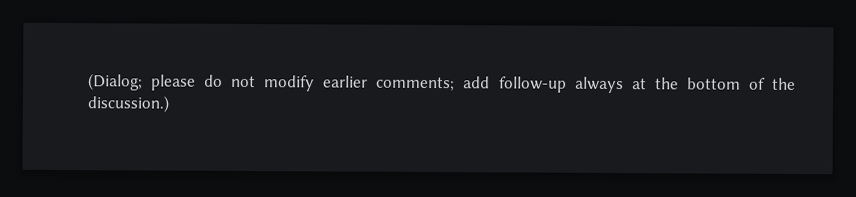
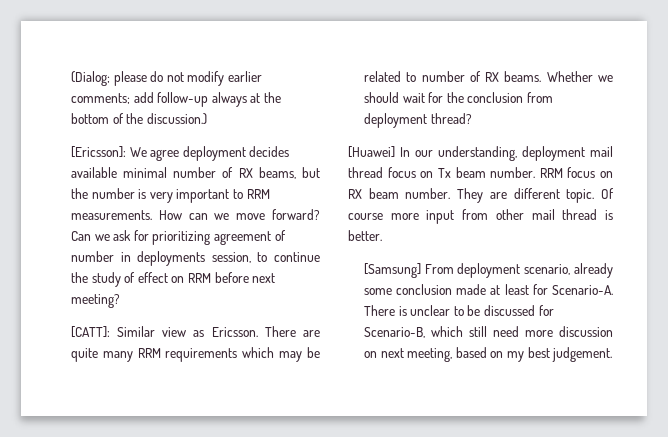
+ [Ericsson]: We agree deployment decides available minimal number of RX beams, but the number is very important to RRM measurements. How can we move forward? Can we ask for prioritizing agreement of number in deployments session, to continue the study of effect on RRM before next meeting?
+ [CATT]: Similar view as Ericsson. There are quite many RRM requirements which may be related to number of RX beams. Whether we should wait for the conclusion from deployment thread?
+ [Huawei] In our understanding, deployment mail thread focus on Tx beam number. RRM focus on RX beam number. They are different topic. Of course more input from other mail thread is better.
+ [Samsung] From deployment scenario, already some conclusion made at least for Scenario-A. There is unclear to be discussed for Scenario-B, which still need more discussion on next meeting, based on my best judgement.

